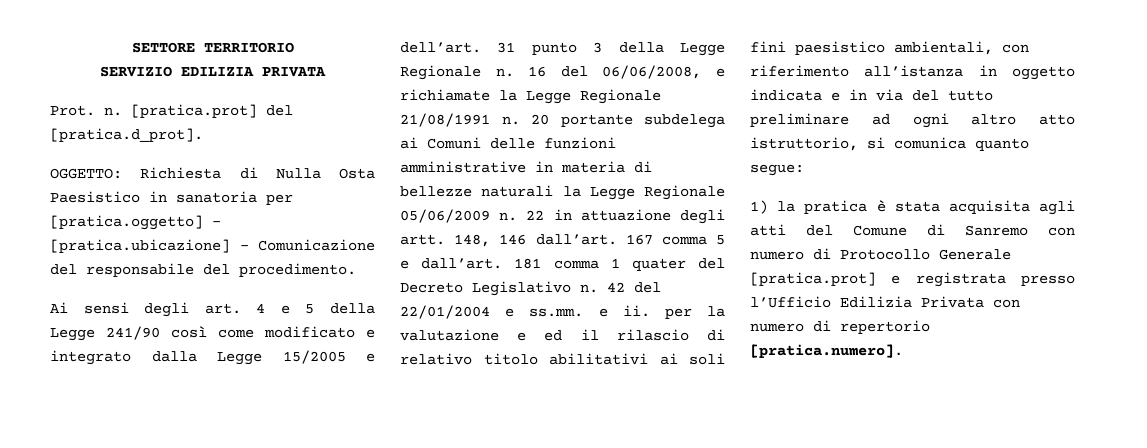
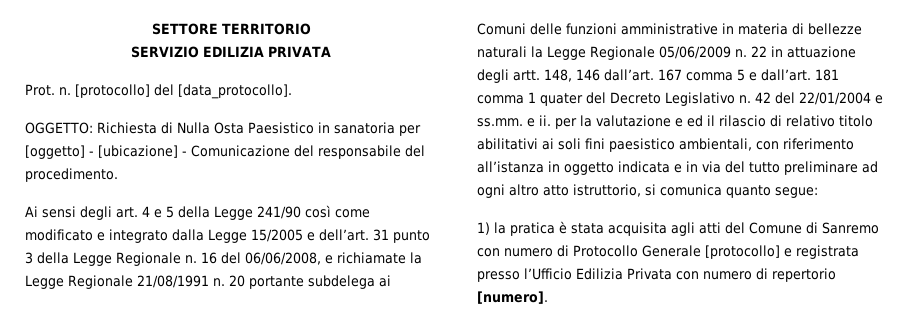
- [pratica.prot] del [pratica.d_prot].
+ [protocollo] del [data_protocollo].
- OGGETTO: Richiesta di Nulla Osta Paesistico in sanatoria per [pratica.oggetto] - [pratica.ubicazione] - Comunicazione del responsabile del procedimento.
+ OGGETTO: Richiesta di Nulla Osta Paesistico in sanatoria per [oggetto] - [ubicazione] - Comunicazione del responsabile del procedimento.
- 1) la pratica è stata acquisita agli atti del Comune di Sanremo con numero di Protocollo Generale [pratica.prot] e registrata presso l’Ufficio Edilizia Privata con numero di repertorio [pratica.numero].
+ 1) la pratica è stata acquisita agli atti del Comune di Sanremo con numero di Protocollo Generale [protocollo] e registrata presso l’Ufficio Edilizia Privata con numero di repertorio [numero].

